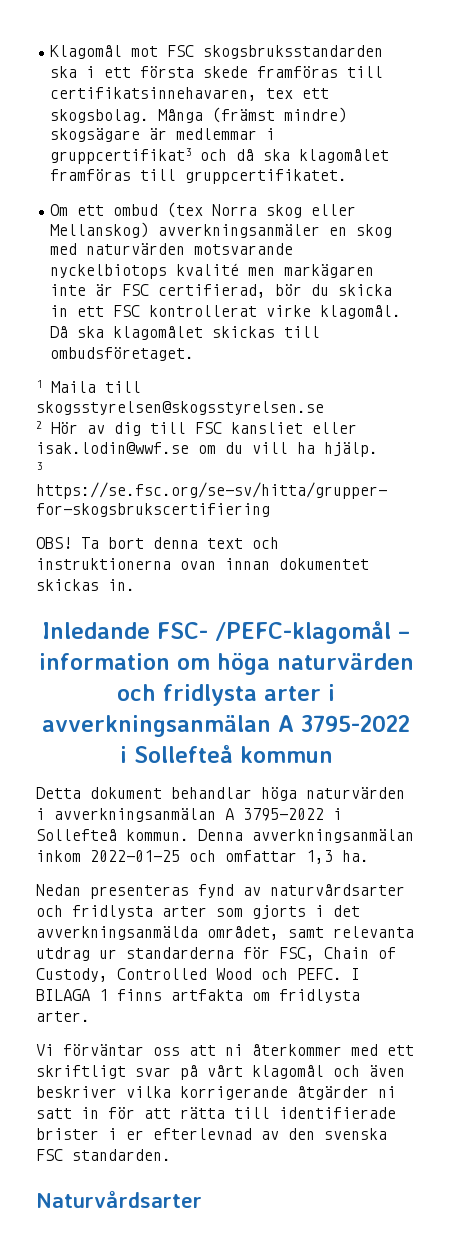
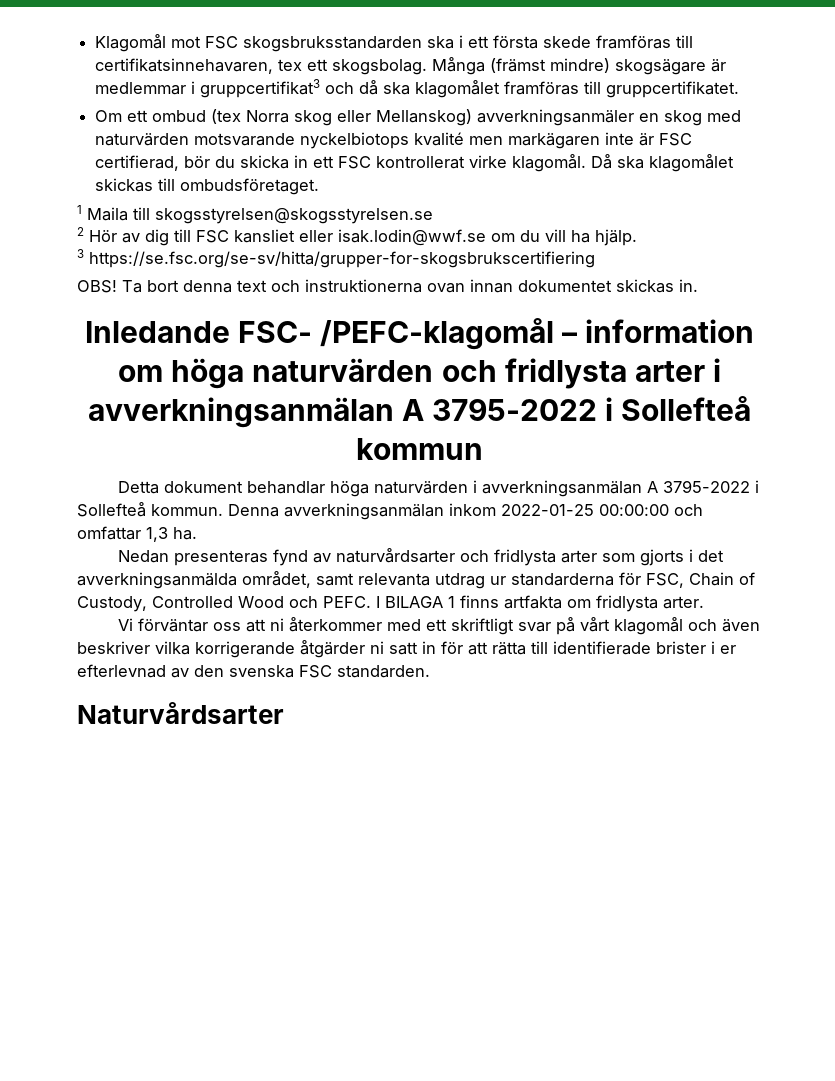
- Denna avverkningsanmälan inkom 2022-01-25 och omfattar 1,3 ha.
+ Denna avverkningsanmälan inkom 2022-01-25 00:00:00 och omfattar 1,3 ha.

